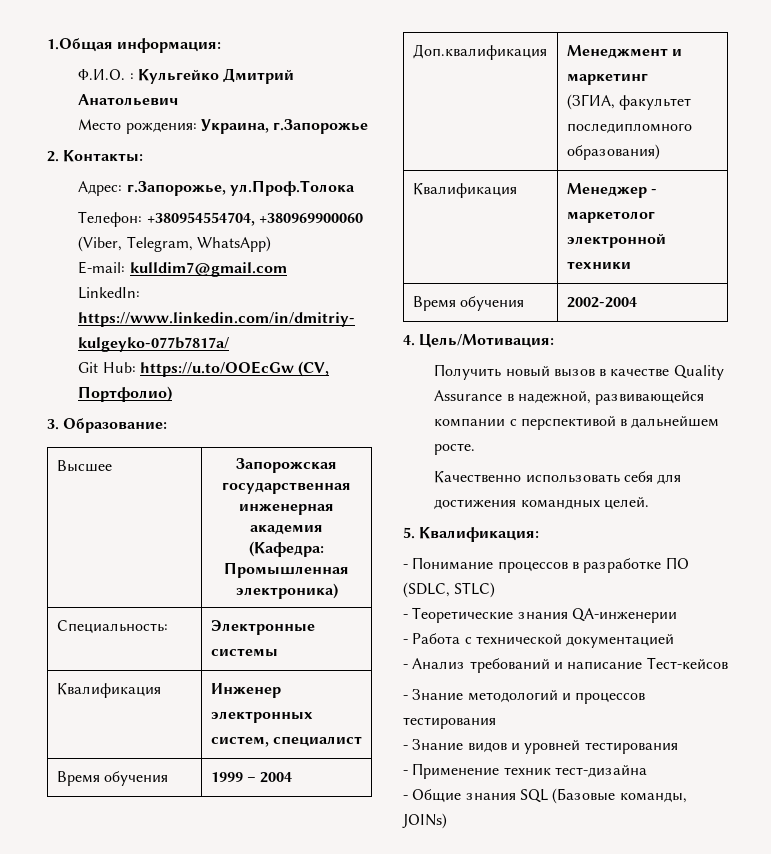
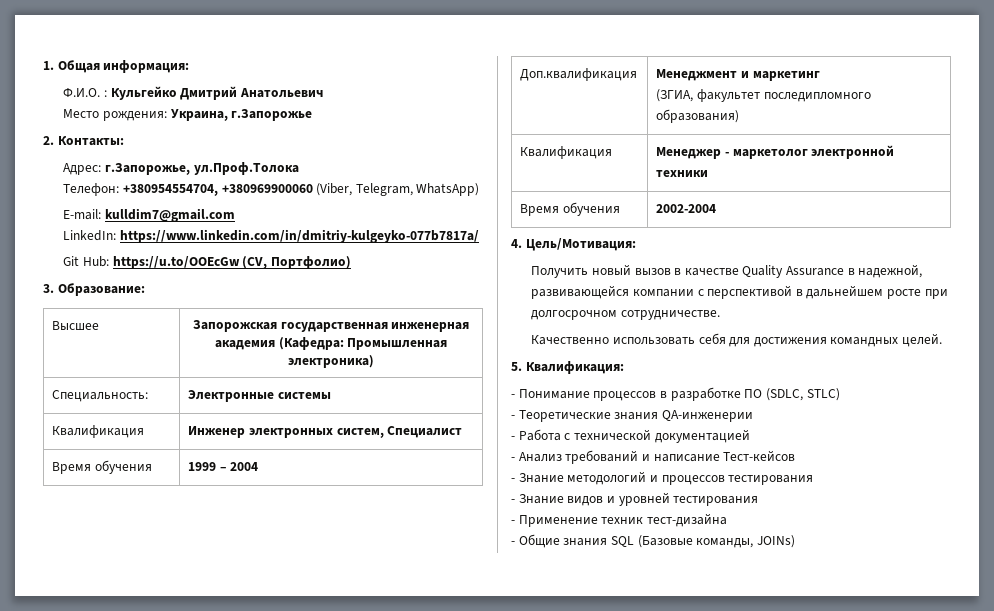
- 1.Общая информация:
+ 1. Общая информация:
- Квалификация | Инженер электронных систем, специалист
+ Квалификация | Инженер электронных систем, Специалист
- Получить новый вызов в качестве Quality Assurance в надежной, развивающейся компании с перспективой в дальнейшем росте.
+ Получить новый вызов в качестве Quality Assurance в надежной, развивающейся компании с перспективой в дальнейшем росте при долгосрочном сотрудничестве.

